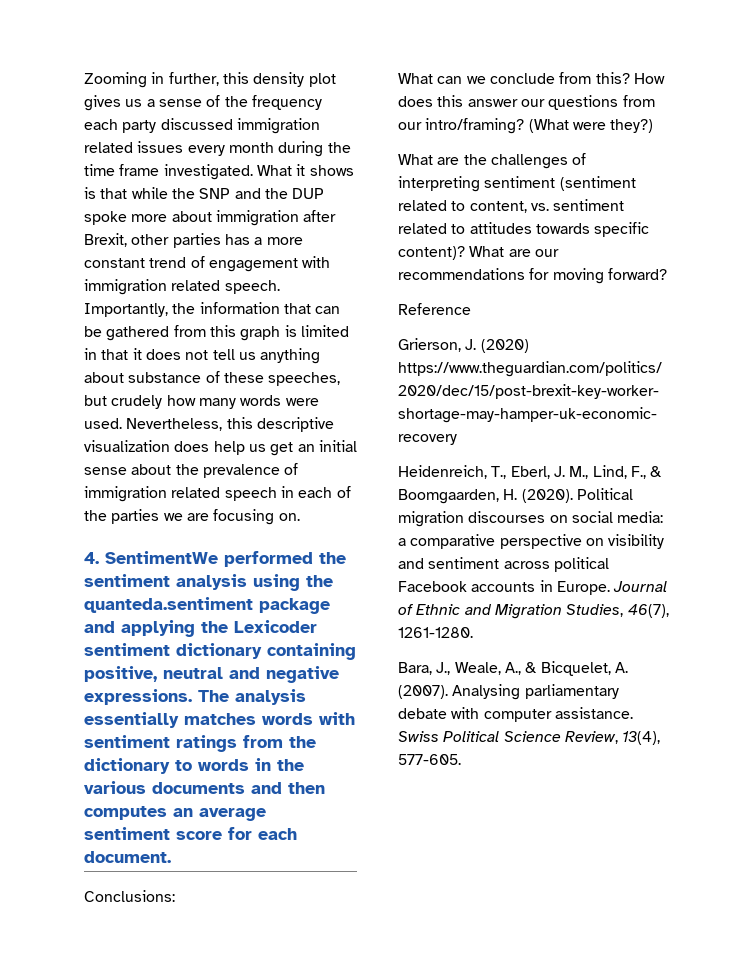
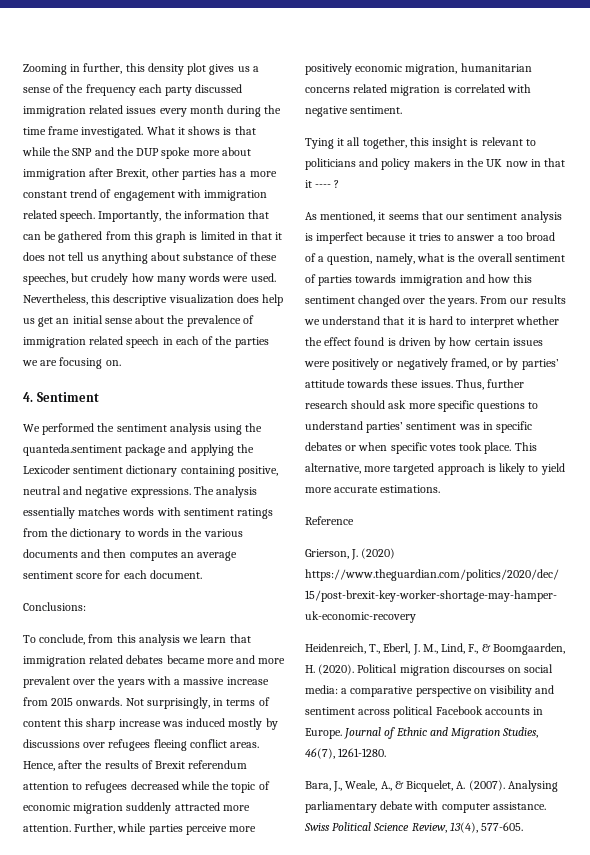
- 4. SentimentWe performed the sentiment analysis using the quanteda.sentiment package and applying the Lexicoder sentiment dictionary containing positive, neutral and negative expressions.
+ 4. Sentiment
+ We performed the sentiment analysis using the quanteda.sentiment package and applying the Lexicoder sentiment dictionary containing positive, neutral and negative expressions.
- What can we conclude from this? How does this answer our questions from our intro/framing? (What were they?)
- What are the challenges of interpreting sentiment (sentiment related to content, vs. sentiment related to attitudes towards specific content)? What are our recommendations for moving forward?
+ To conclude, from this analysis we learn that immigration related debates became more and more prevalent over the years with a massive increase from 2015 onwards. Not surprisingly, in terms of content this sharp increase was induced mostly by discussions over refugees fleeing conflict areas. Hence, after the results of Brexit referendum attention to refugees decreased while the topic of economic migration suddenly attracted more attention. Further, while parties perceive more positively economic migration, humanitarian concerns related migration is correlated with negative sentiment.
+ Tying it all together, this insight is relevant to politicians and policy makers in the UK now in that it ---- ?
+ As mentioned, it seems that our sentiment analysis is imperfect because it tries to answer a too broad of a question, namely, what is the overall sentiment of parties towards immigration and how this sentiment changed over the years. From our results we understand that it is hard to interpret whether the effect found is driven by how certain issues were positively or negatively framed, or by parties’ attitude towards these issues. Thus, further research should ask more specific questions to understand parties’ sentiment was in specific debates or when specific votes took place. This alternative, more targeted approach is likely to yield more accurate estimations.

